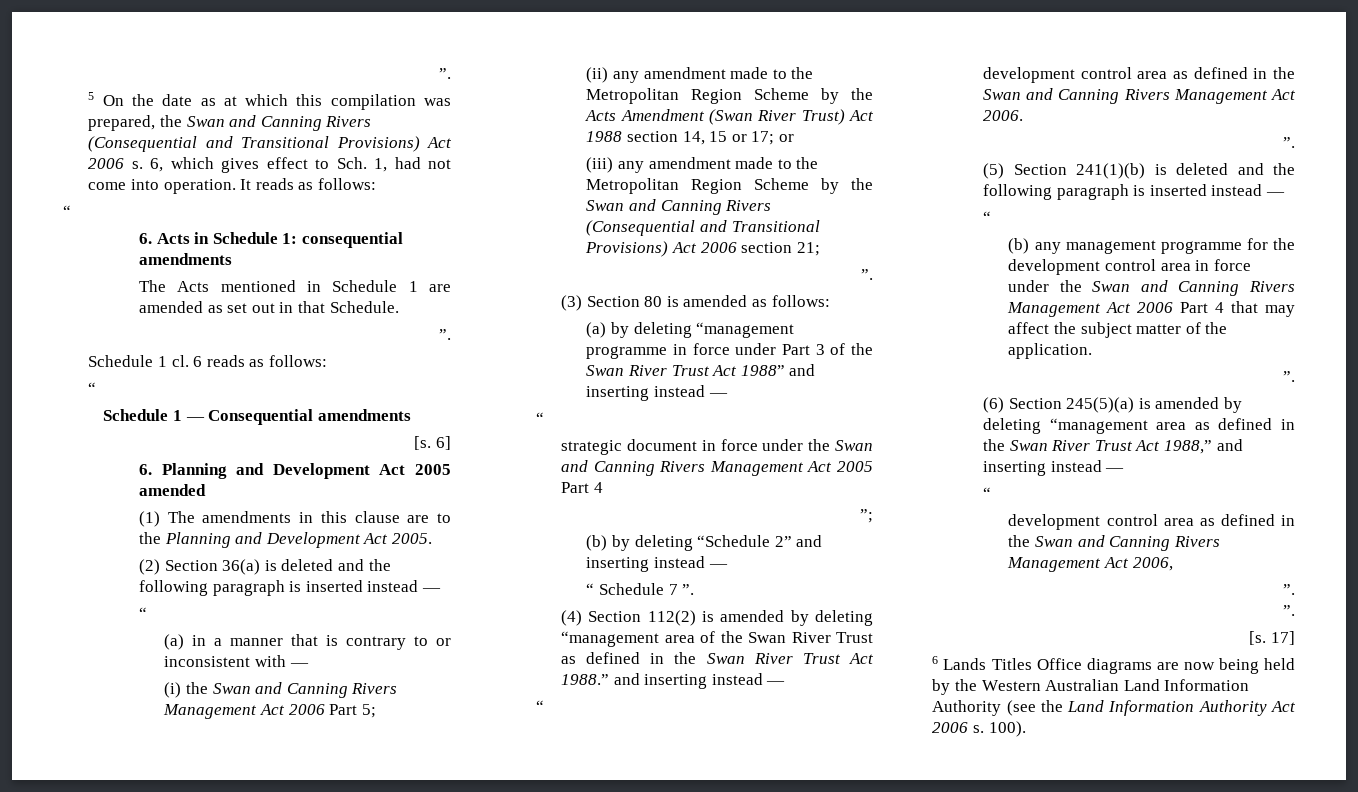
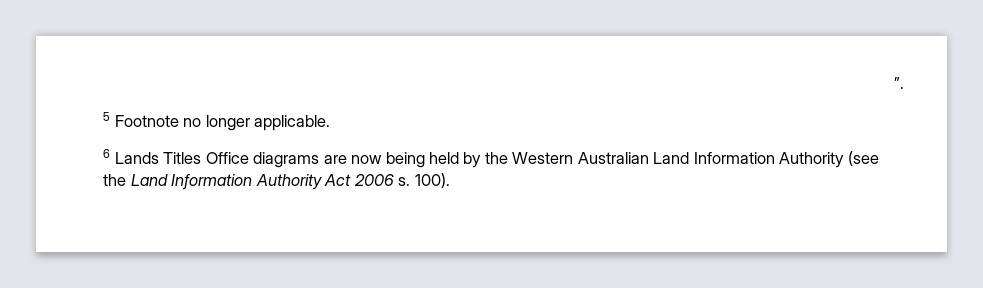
- 5 On the date as at which this compilation was prepared, the Swan and Canning Rivers (Consequential and Transitional Provisions) Act 2006 s. 6, which gives effect to Sch. 1, had not come into operation. It reads as follows:
- “
- 6. Acts in Schedule 1: consequential amendments
- The Acts mentioned in Schedule 1 are amended as set out in that Schedule.
- ”.
- Schedule 1 cl. 6 reads as follows:
- “
- Schedule 1 — Consequential amendments
- [s. 6]
- 6. Planning and Development Act 2005 amended
- (1) The amendments in this clause are to the Planning and Development Act 2005.
- (2) Section 36(a) is deleted and the following paragraph is inserted instead —
- “
- (a) in a manner that is contrary to or inconsistent with —
- (i) the Swan and Canning Rivers Management Act 2006 Part 5;
- (ii) any amendment made to the Metropolitan Region Scheme by the Acts Amendment (Swan River Trust) Act 1988 section 14, 15 or 17; or
- (iii) any amendment made to the Metropolitan Region Scheme by the Swan and Canning Rivers (Consequential and Transitional Provisions) Act 2006 section 21;
- ”.
- (3) Section 80 is amended as follows:
- (a) by deleting “management programme in force under Part 3 of the Swan River Trust Act 1988” and inserting instead —
- “
- strategic document in force under the Swan and Canning Rivers Management Act 2005 Part 4
- ”;
- (b) by deleting “Schedule 2” and inserting instead —
- “ Schedule 7 ”.
- (4) Section 112(2) is amended by deleting “management area of the Swan River Trust as defined in the Swan River Trust Act 1988.” and inserting instead —
- “
- development control area as defined in the Swan and Canning Rivers Management Act 2006.
- ”.
- (5) Section 241(1)(b) is deleted and the following paragraph is inserted instead —
- “
- (b) any management programme for the development control area in force under the Swan and Canning Rivers Management Act 2006 Part 4 that may affect the subject matter of the application.
- ”.
- (6) Section 245(5)(a) is amended by deleting “management area as defined in the Swan River Trust Act 1988,” and inserting instead —
- “
- development control area as defined in the Swan and Canning Rivers Management Act 2006,
- ”.
- ”.
- [s. 17]
+ 5 Footnote no longer applicable.

